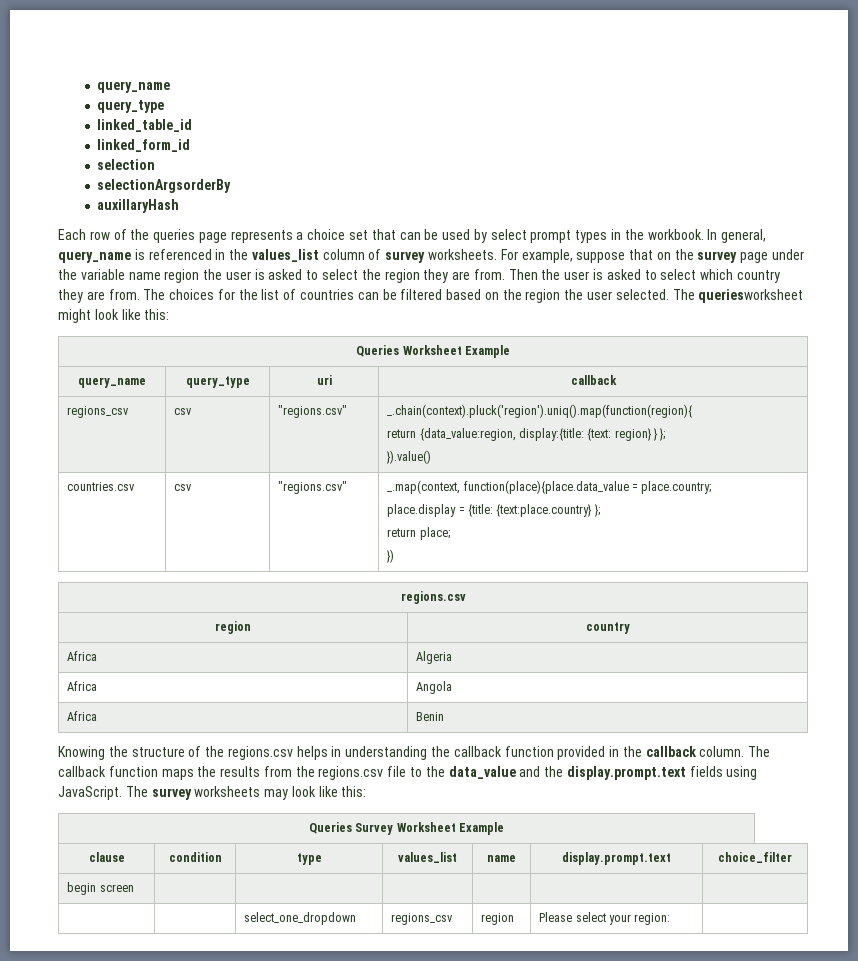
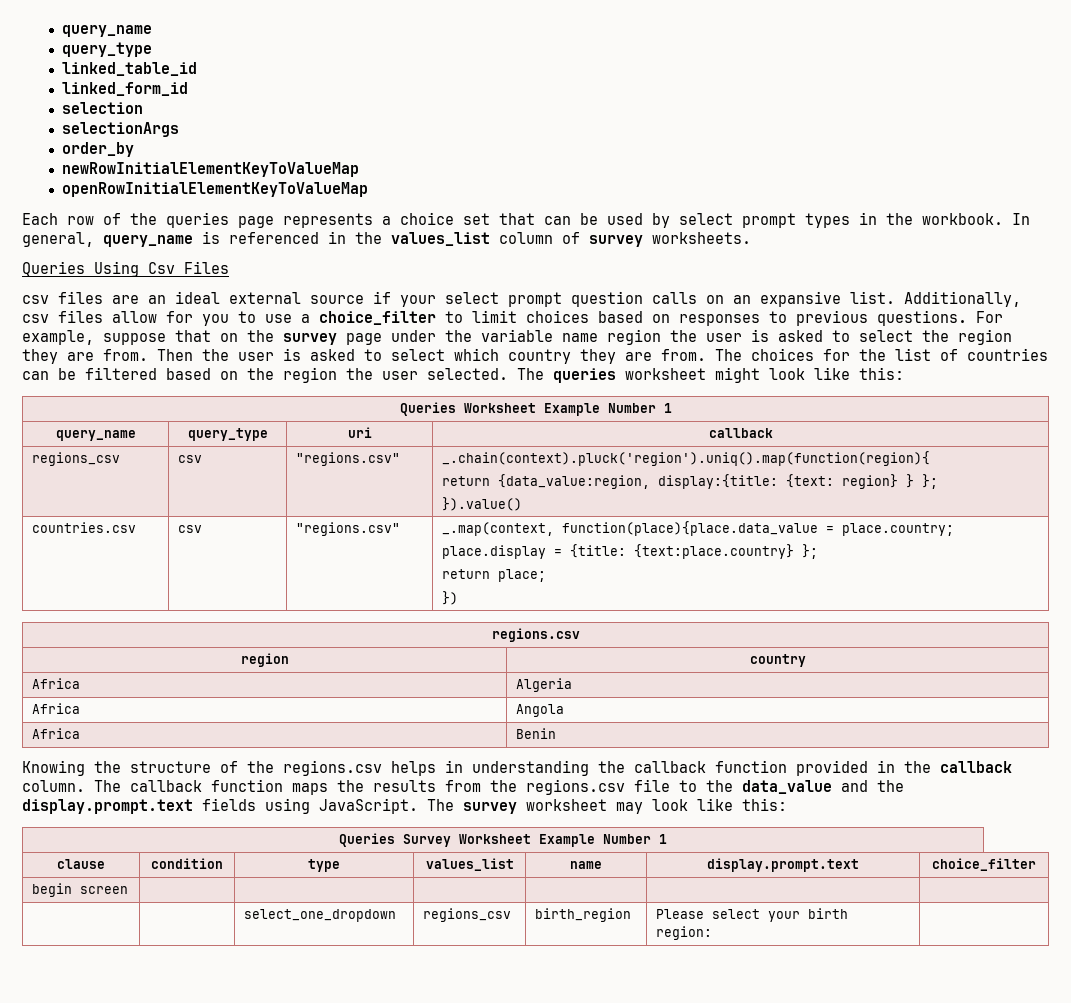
- selectionArgsorderBy
- auxillaryHash
+ selectionArgs
+ order_by
+ newRowInitialElementKeyToValueMap
+ openRowInitialElementKeyToValueMap
- In general, query_name is referenced in the values_list column of survey worksheets. For example, suppose that on the survey page under the variable name region the user is asked to select the region they are from.
+ In general, query_name is referenced in the values_list column of survey worksheets.
+ Queries Using Csv Files
+ csv files are an ideal external source if your select prompt question calls on an expansive list. Additionally, csv files allow for you to use a choice_filter to limit choices based on responses to previous questions. For example, suppose that on the survey page under the variable name region the user is asked to select the region they are from.
- The queriesworksheet might look like this:
+ The queries worksheet might look like this:
- Queries Worksheet Example
+ Queries Worksheet Example Number 1
- The survey worksheets may look like this:
+ The survey worksheet may look like this:
- Queries Survey Worksheet Example
+ Queries Survey Worksheet Example Number 1
- | | select_one_dropdown | regions_csv | region | Please select your region: |
+ | | select_one_dropdown | regions_csv | birth_region | Please select your birth region: |

